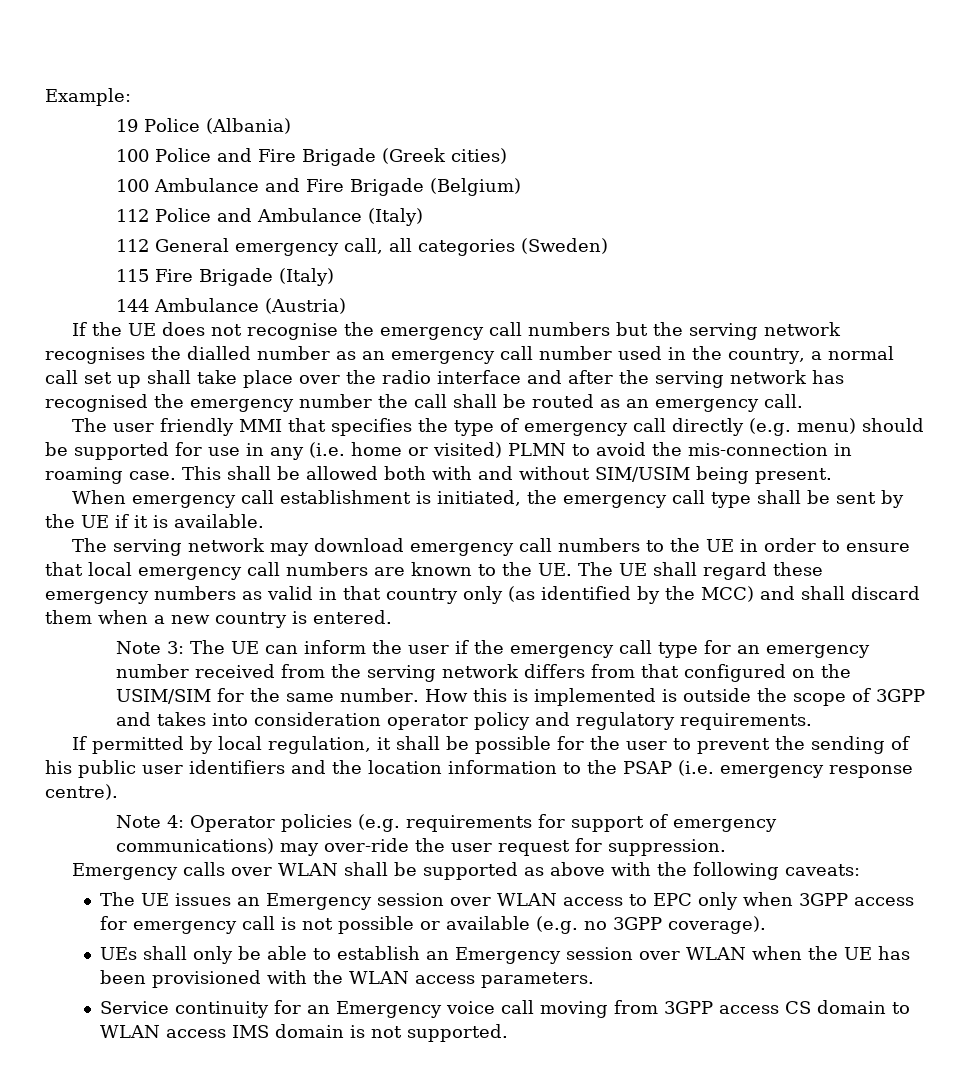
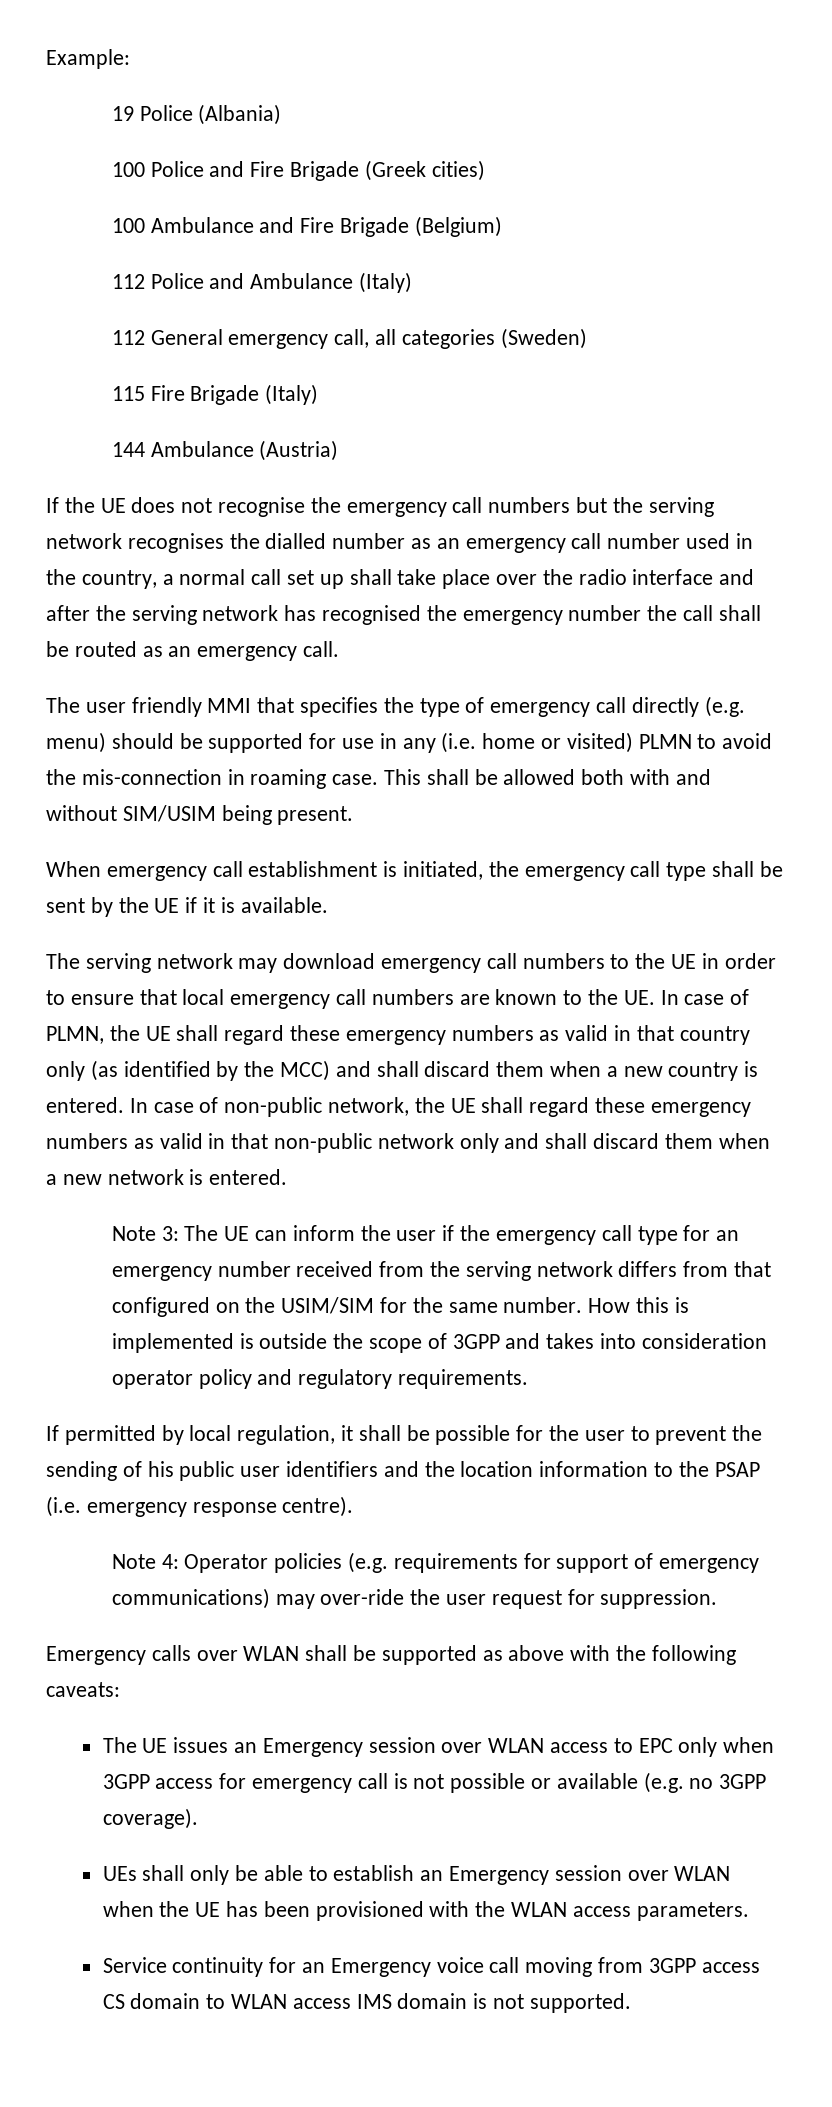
- The serving network may download emergency call numbers to the UE in order to ensure that local emergency call numbers are known to the UE. The UE shall regard these emergency numbers as valid in that country only (as identified by the MCC) and shall discard them when a new country is entered.
+ The serving network may download emergency call numbers to the UE in order to ensure that local emergency call numbers are known to the UE. In case of PLMN, the UE shall regard these emergency numbers as valid in that country only (as identified by the MCC) and shall discard them when a new country is entered. In case of non-public network, the UE shall regard these emergency numbers as valid in that non-public network only and shall discard them when a new network is entered.

